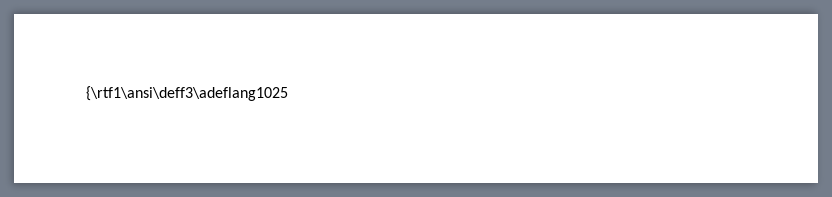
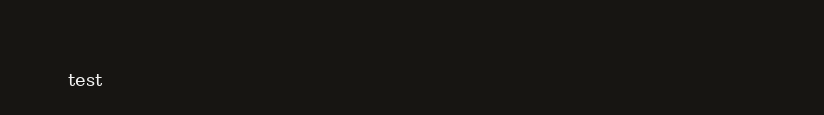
- {\rtf1\ansi\deff3\adeflang1025
+ test

